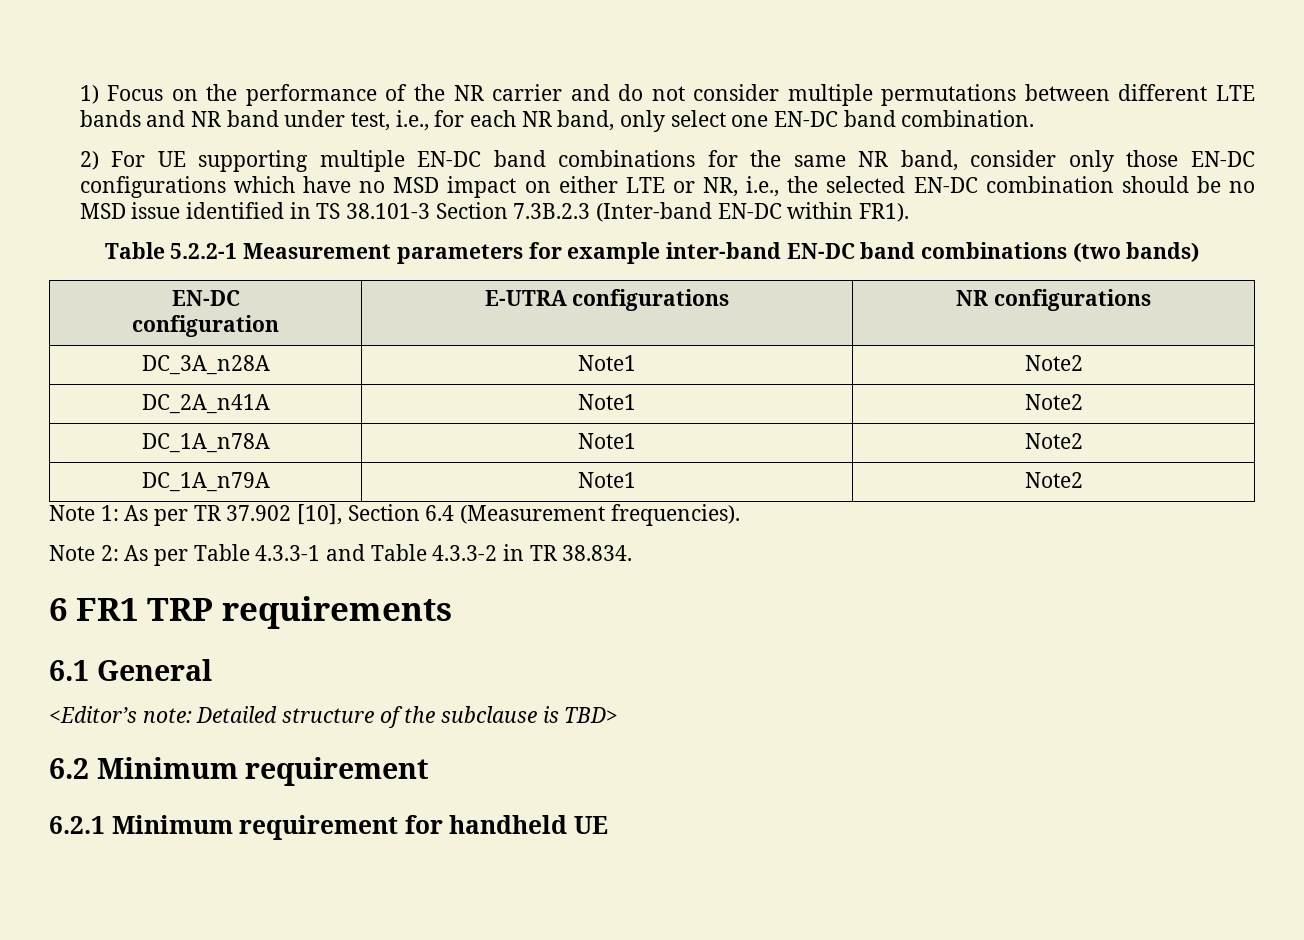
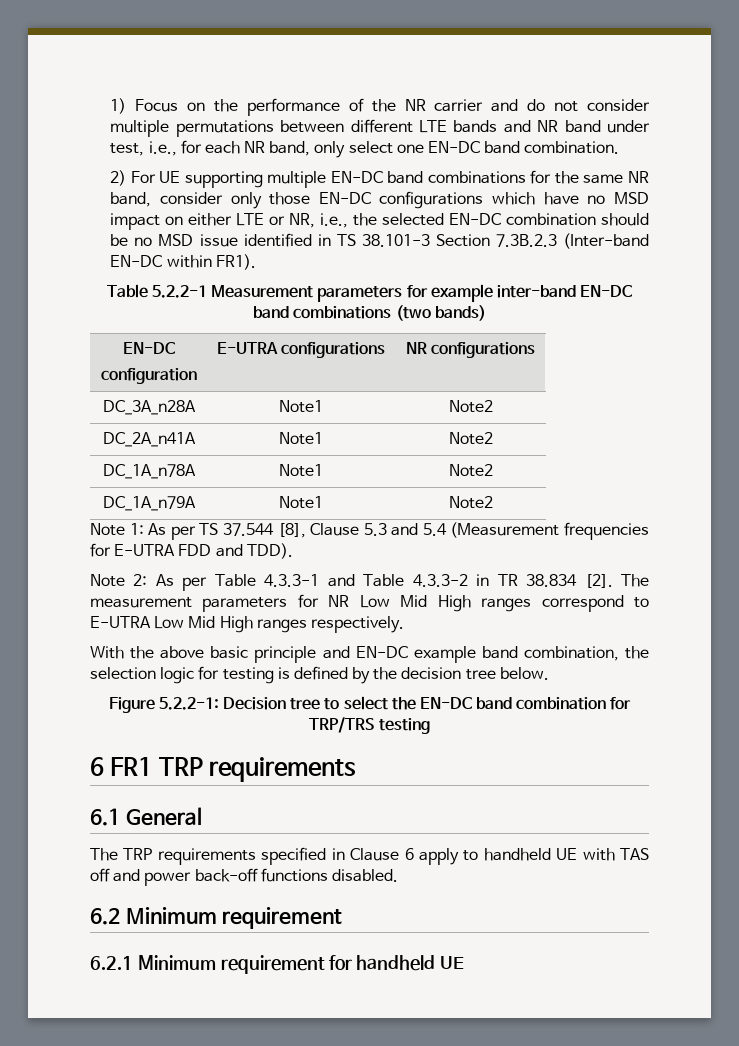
- Note 1: As per TR 37.902 [10], Section 6.4 (Measurement frequencies).
+ Note 1: As per TS 37.544 [8], Clause 5.3 and 5.4 (Measurement frequencies for E-UTRA FDD and TDD).
- Note 2: As per Table 4.3.3-1 and Table 4.3.3-2 in TR 38.834.
+ Note 2: As per Table 4.3.3-1 and Table 4.3.3-2 in TR 38.834 [2]. The measurement parameters for NR Low Mid High ranges correspond to E-UTRA Low Mid High ranges respectively.
+ With the above basic principle and EN-DC example band combination, the selection logic for testing is defined by the decision tree below.
+ Figure 5.2.2-1: Decision tree to select the EN-DC band combination for TRP/TRS testing
- <Editor’s note: Detailed structure of the subclause is TBD>
+ The TRP requirements specified in Clause 6 apply to handheld UE with TAS off and power back-off functions disabled.

